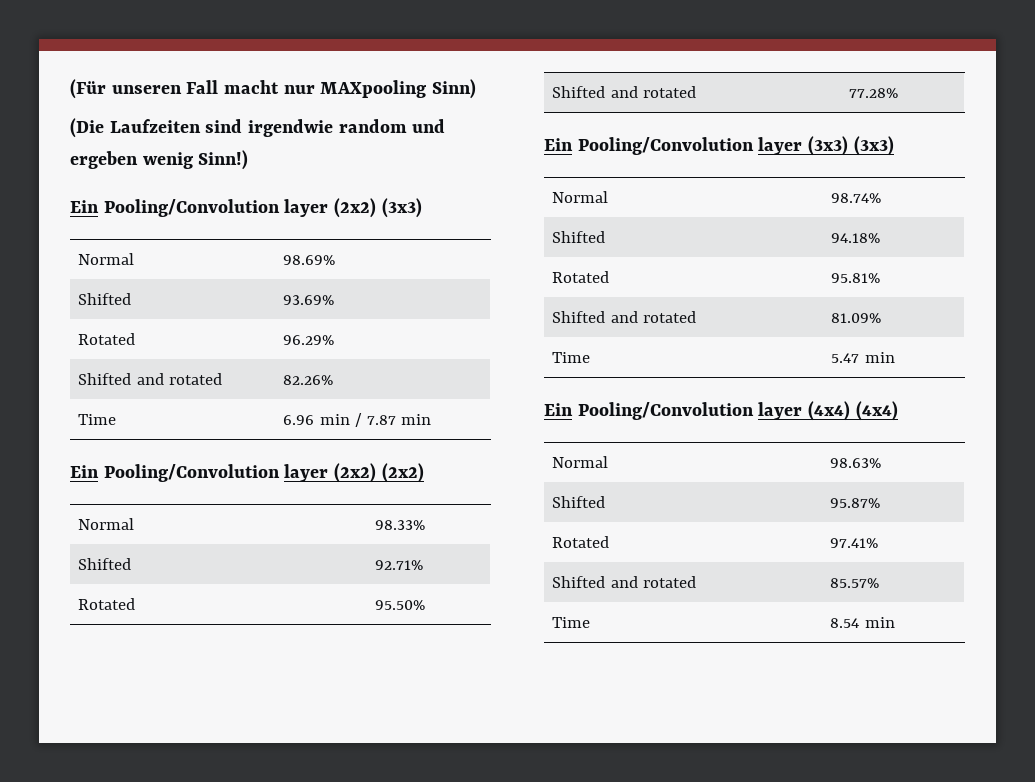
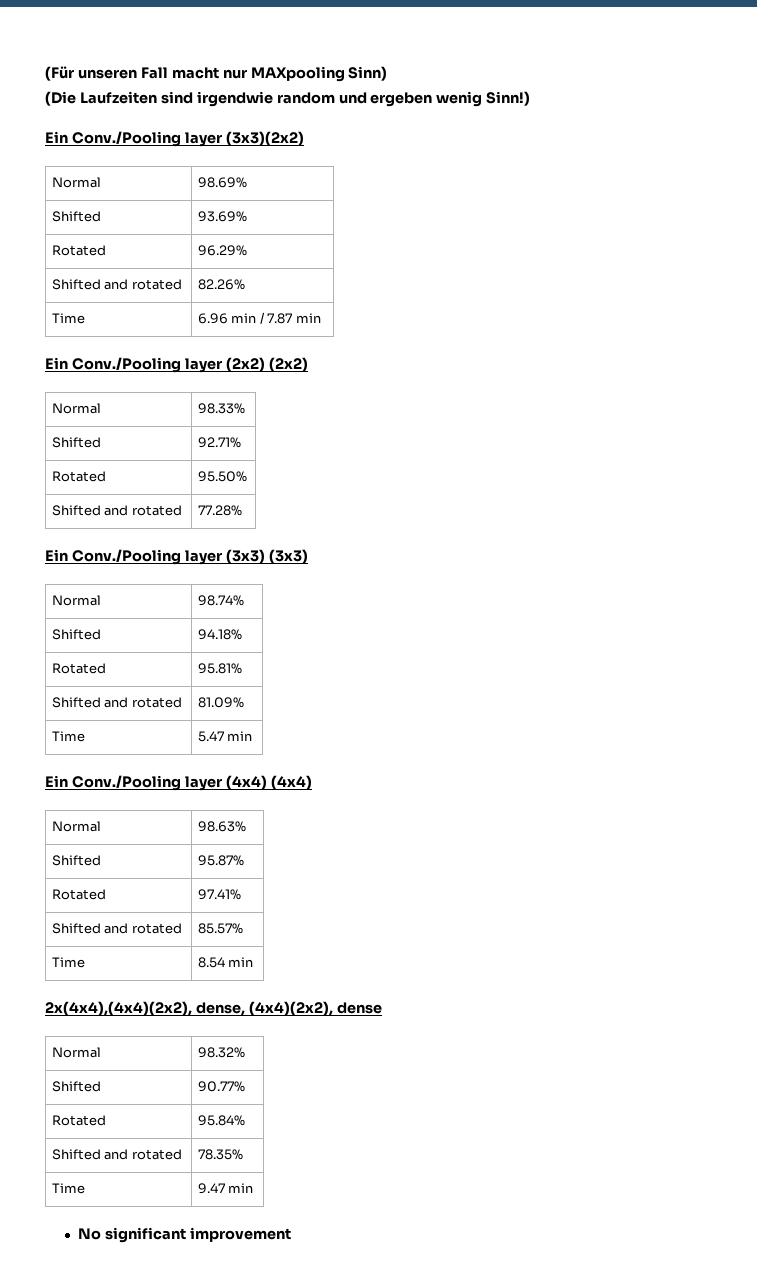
- Ein Pooling/Convolution layer (2x2) (3x3)
+ Ein Conv./Pooling layer (3x3)(2x2)
- Ein Pooling/Convolution layer (2x2) (2x2)
+ Ein Conv./Pooling layer (2x2) (2x2)
- Ein Pooling/Convolution layer (3x3) (3x3)
+ Ein Conv./Pooling layer (3x3) (3x3)
- Ein Pooling/Convolution layer (4x4) (4x4)
+ Ein Conv./Pooling layer (4x4) (4x4)
+ 2x(4x4),(4x4)(2x2), dense, (4x4)(2x2), dense
+ Normal | 98.32%
+ Shifted | 90.77%
+ Rotated | 95.84%
+ Shifted and rotated | 78.35%
+ Time | 9.47 min
+ No significant improvement

